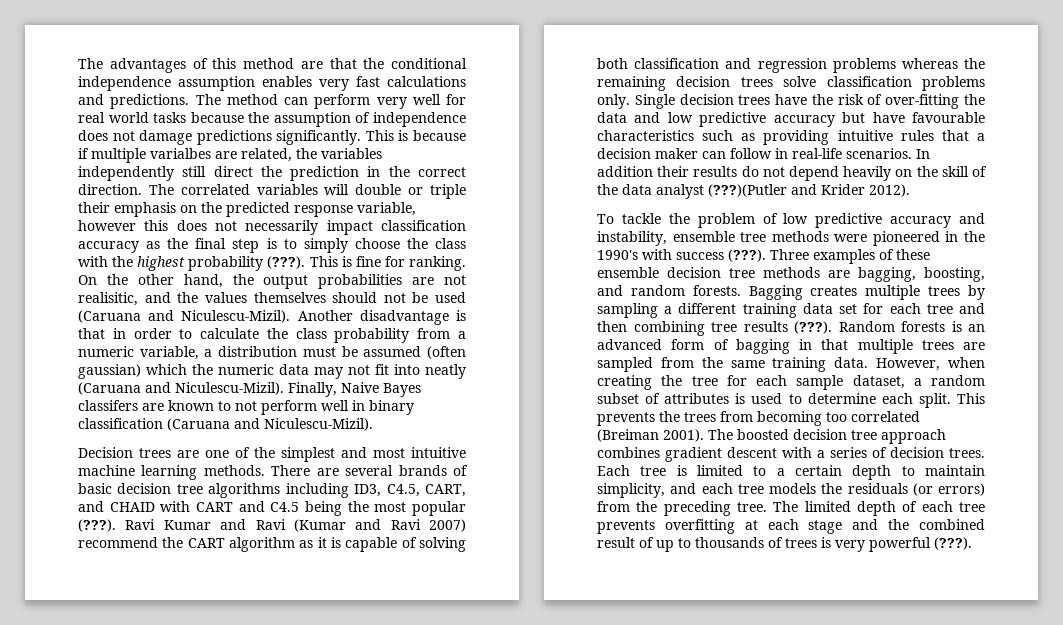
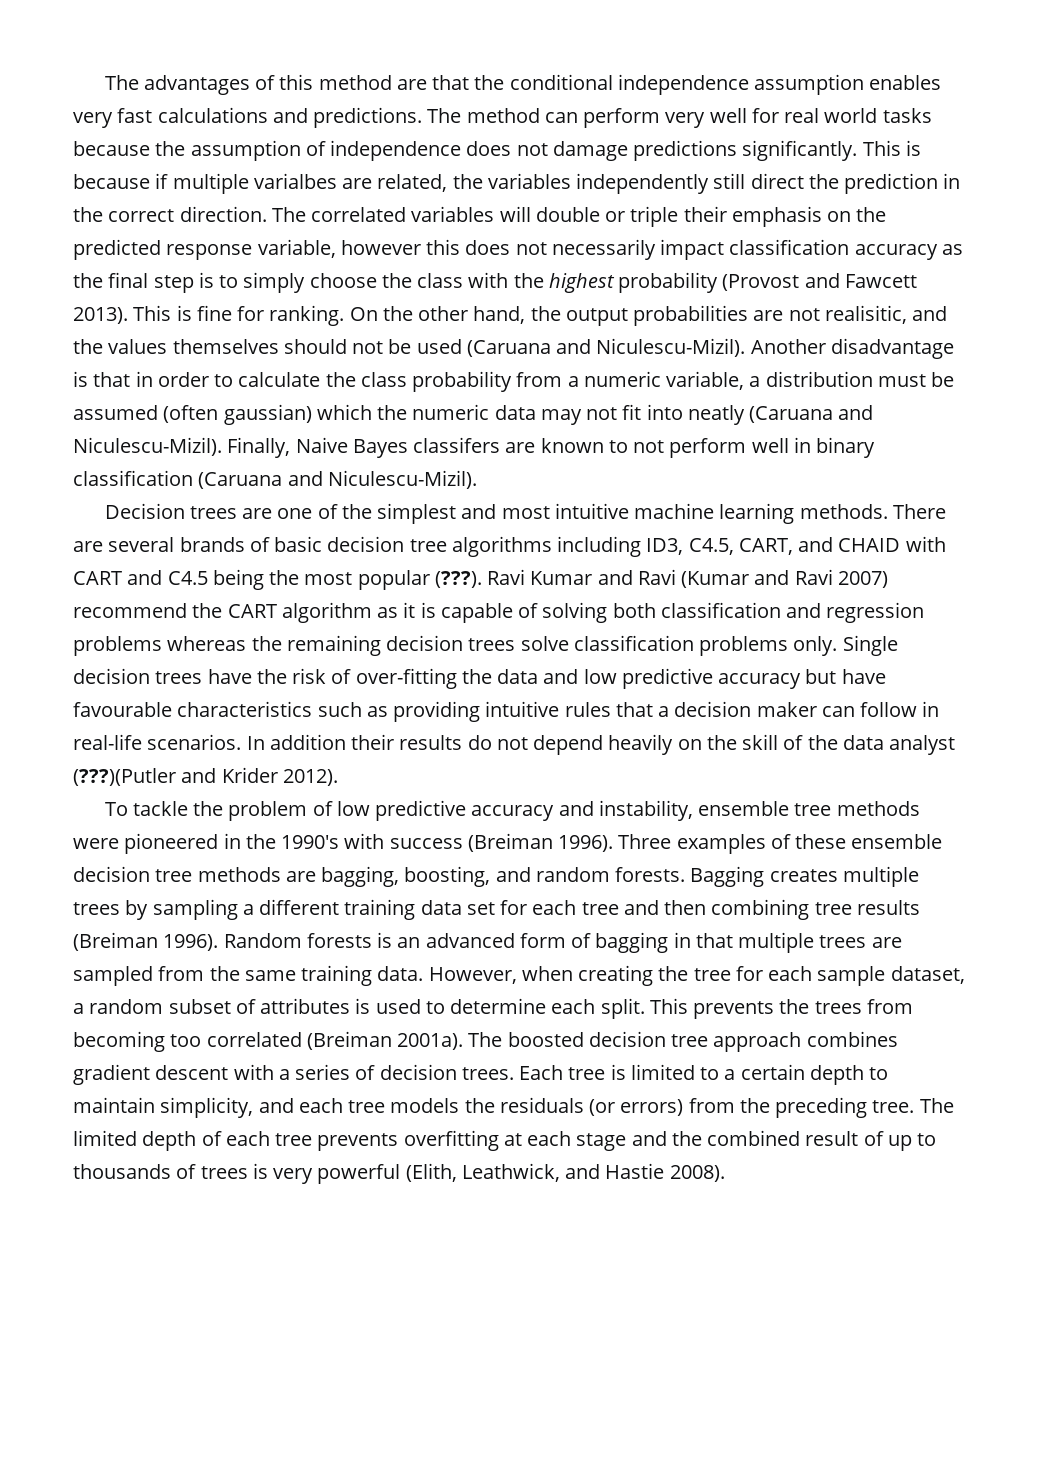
- The correlated variables will double or triple their emphasis on the predicted response variable, however this does not necessarily impact classification accuracy as the final step is to simply choose the class with the highest probability (???).
+ The correlated variables will double or triple their emphasis on the predicted response variable, however this does not necessarily impact classification accuracy as the final step is to simply choose the class with the highest probability (Provost and Fawcett 2013).
- To tackle the problem of low predictive accuracy and instability, ensemble tree methods were pioneered in the 1990's with success (???).
+ To tackle the problem of low predictive accuracy and instability, ensemble tree methods were pioneered in the 1990's with success (Breiman 1996).
- Bagging creates multiple trees by sampling a different training data set for each tree and then combining tree results (???).
+ Bagging creates multiple trees by sampling a different training data set for each tree and then combining tree results (Breiman 1996).
- This prevents the trees from becoming too correlated (Breiman 2001).
+ This prevents the trees from becoming too correlated (Breiman 2001a).
- The limited depth of each tree prevents overfitting at each stage and the combined result of up to thousands of trees is very powerful (???).
+ The limited depth of each tree prevents overfitting at each stage and the combined result of up to thousands of trees is very powerful (Elith, Leathwick, and Hastie 2008).

